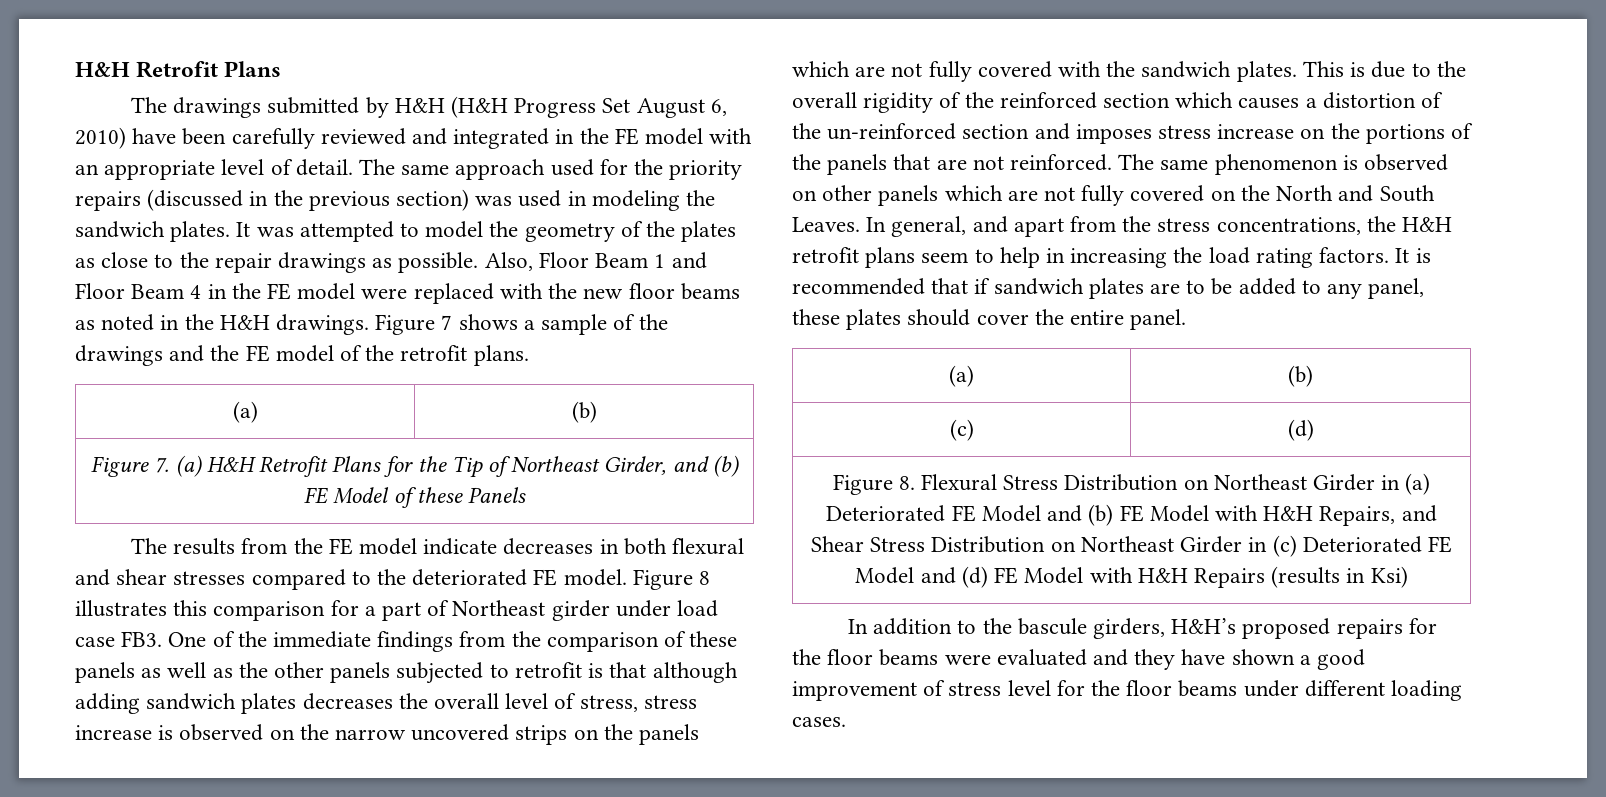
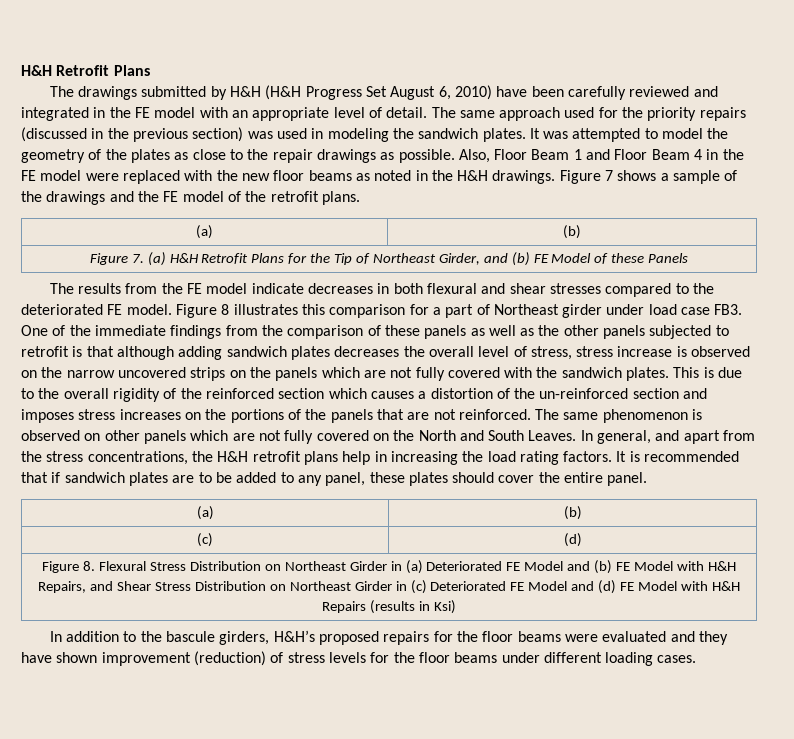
- This is due to the overall rigidity of the reinforced section which causes a distortion of the un-reinforced section and imposes stress increase on the portions of the panels that are not reinforced.
+ This is due to the overall rigidity of the reinforced section which causes a distortion of the un-reinforced section and imposes stress increases on the portions of the panels that are not reinforced.
- In general, and apart from the stress concentrations, the H&H retrofit plans seem to help in increasing the load rating factors.
+ In general, and apart from the stress concentrations, the H&H retrofit plans help in increasing the load rating factors.
- In addition to the bascule girders, H&H’s proposed repairs for the floor beams were evaluated and they have shown a good improvement of stress level for the floor beams under different loading cases.
+ In addition to the bascule girders, H&H’s proposed repairs for the floor beams were evaluated and they have shown improvement (reduction) of stress levels for the floor beams under different loading cases.

